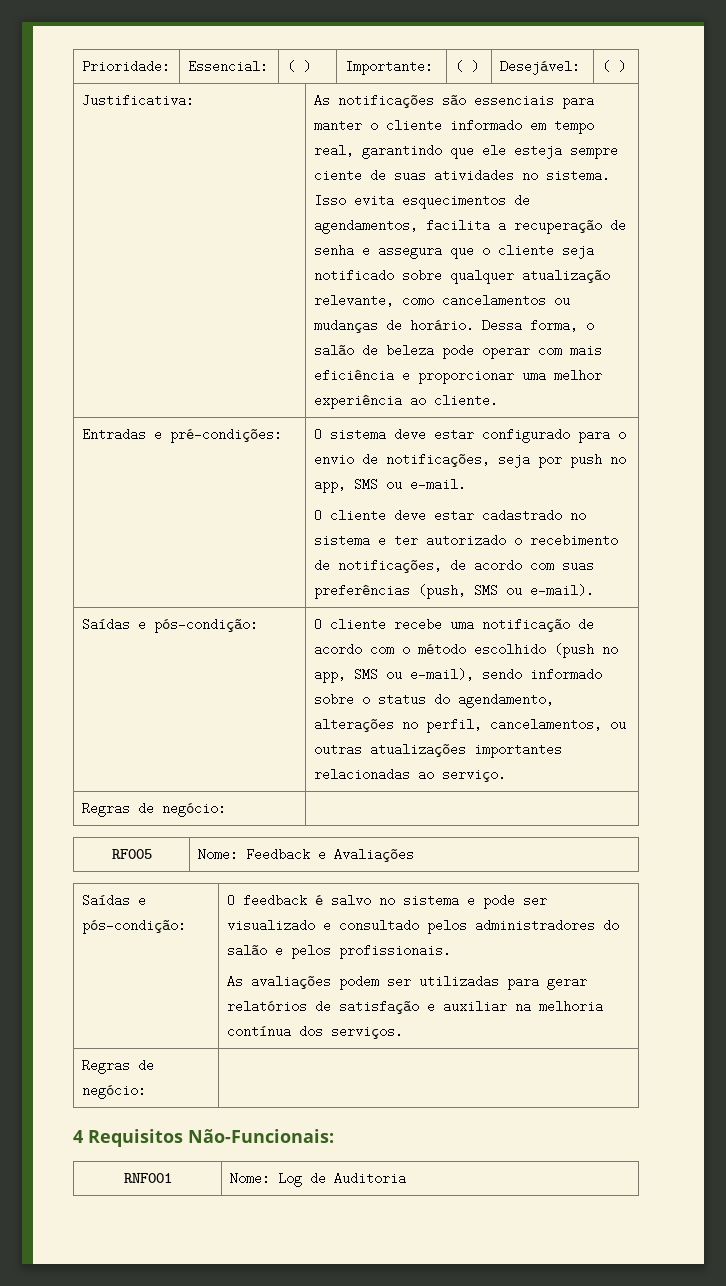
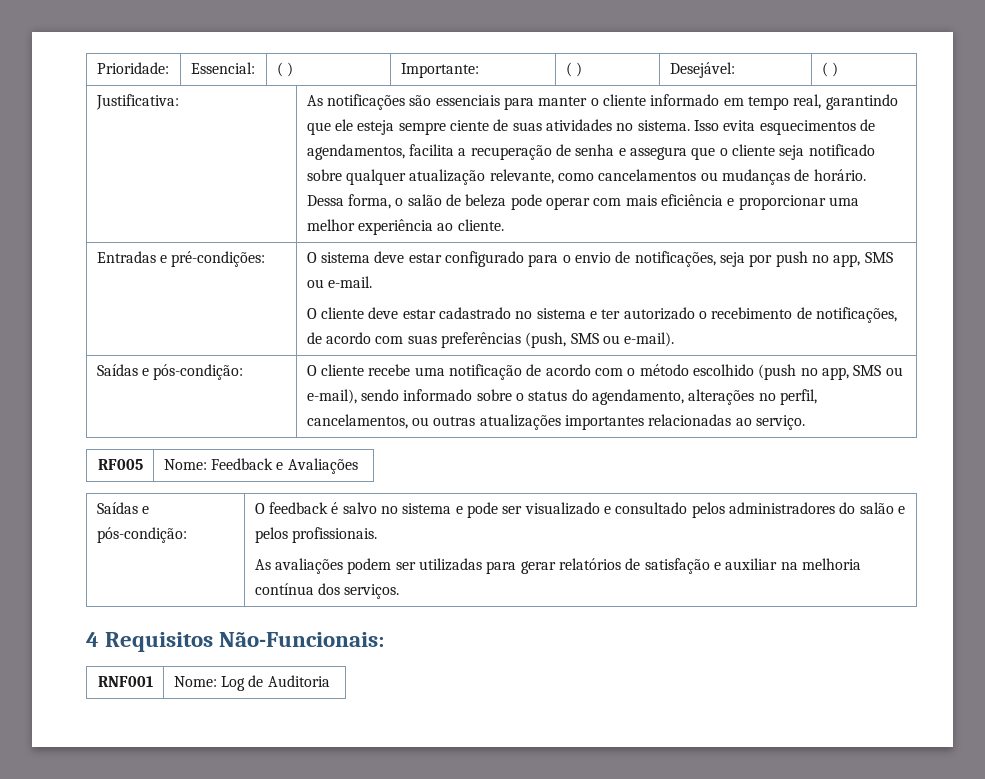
  Saídas e pós-condição: | O cliente recebe uma notificação de acordo com o método escolhido (push no app, SMS ou e-mail), sendo informado sobre o status do agendamento, alterações no perfil, cancelamentos, ou outras atualizações importantes relacionadas ao serviço.
- Regras de negócio: |
  Saídas e pós-condição: | O feedback é salvo no sistema e pode ser visualizado e consultado pelos administradores do salão e pelos profissionais.
  As avaliações podem ser utilizadas para gerar relatórios de satisfação e auxiliar na melhoria contínua dos serviços.
- Regras de negócio: |

